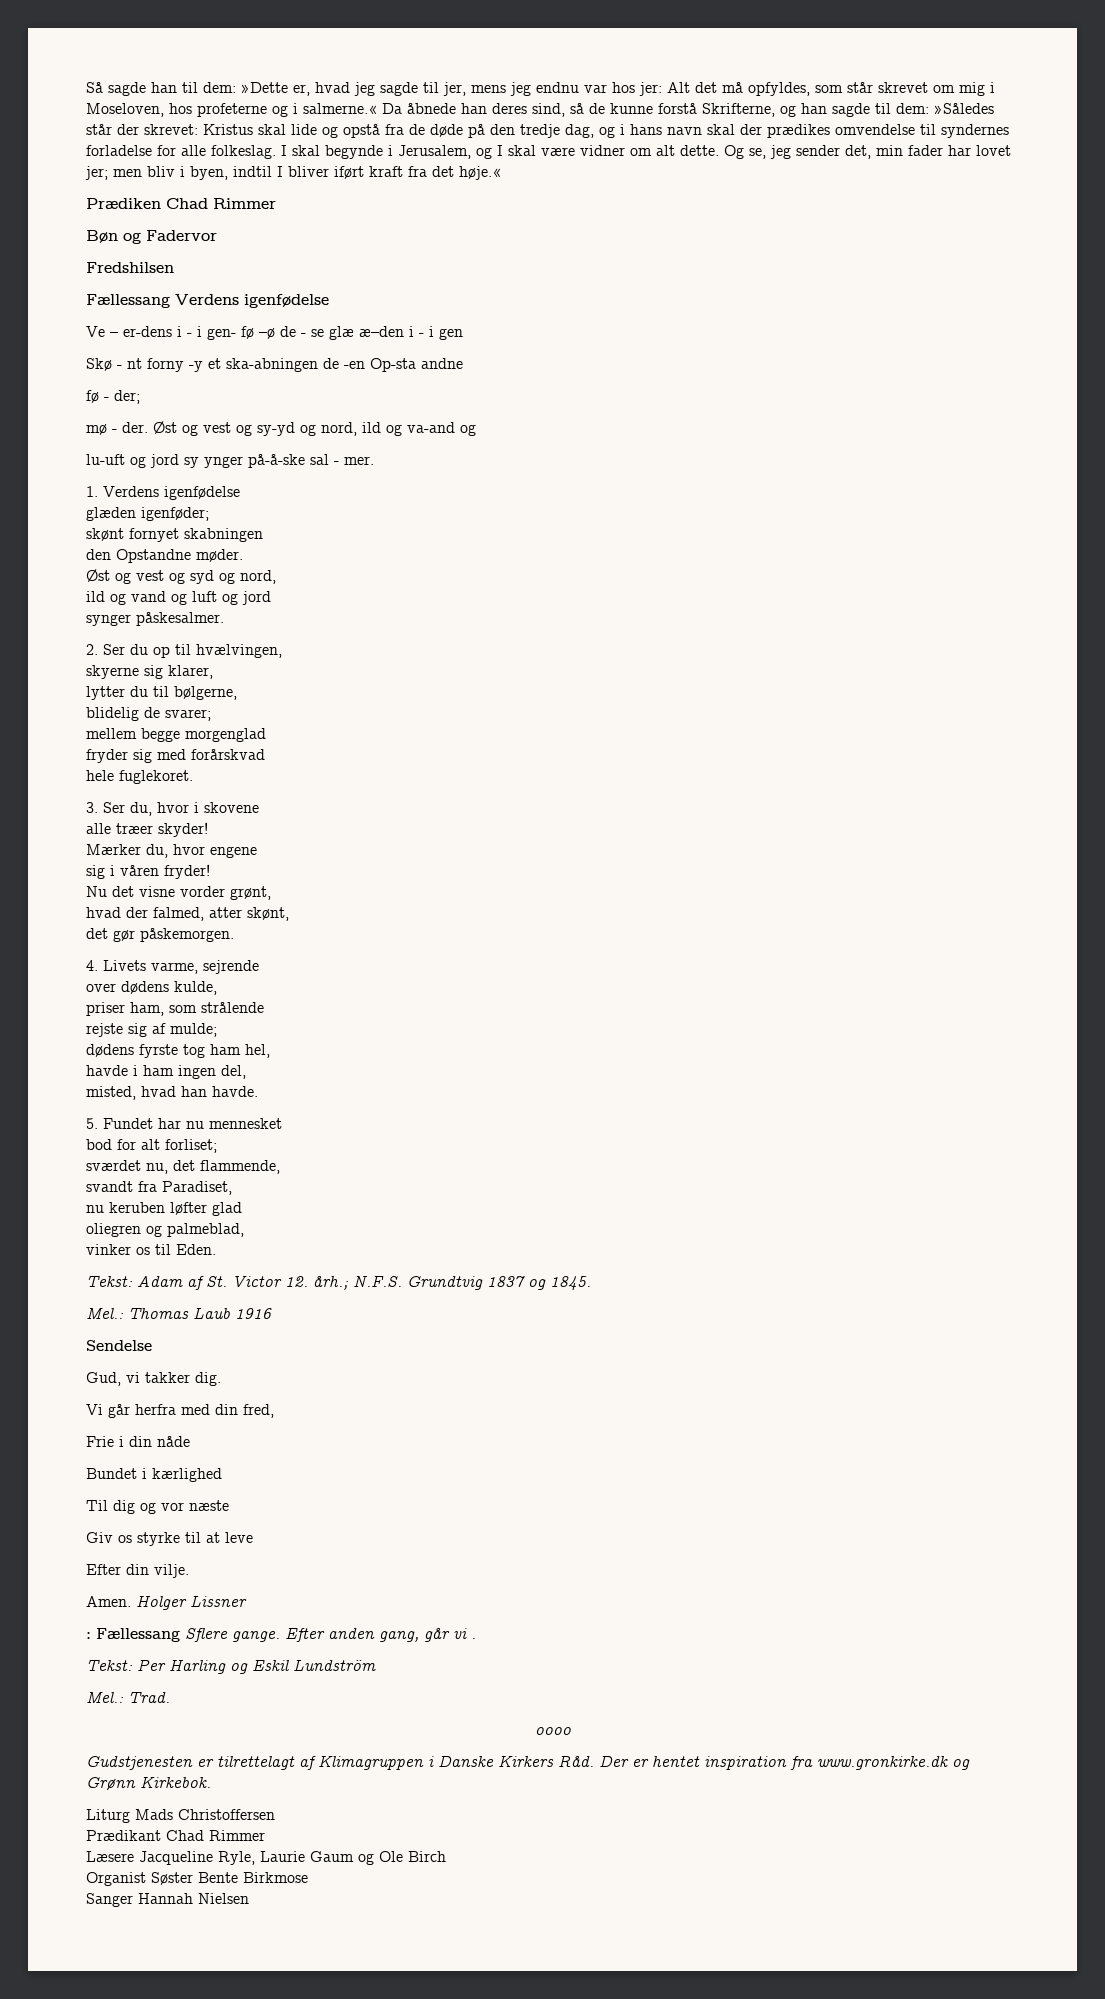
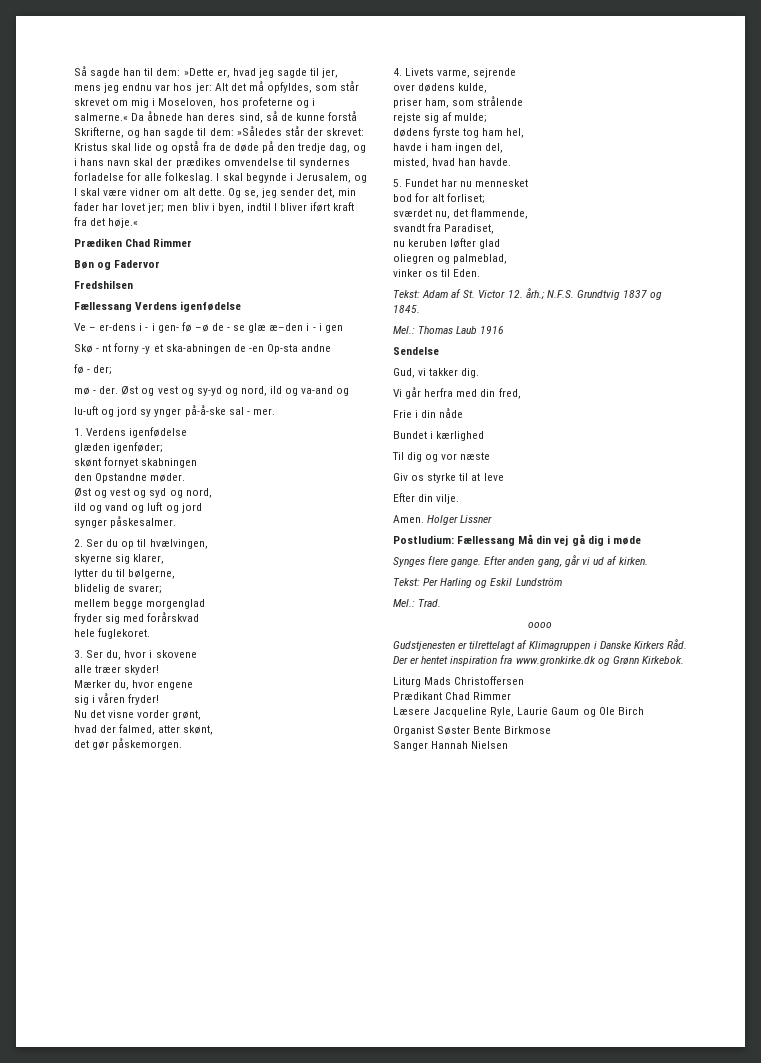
- : Fællessang Sflere gange.
+ Postludium: Fællessang Må din vej gå dig i møde
+ Synges flere gange.
- Efter anden gang, går vi .
+ Efter anden gang, går vi ud af kirken.

